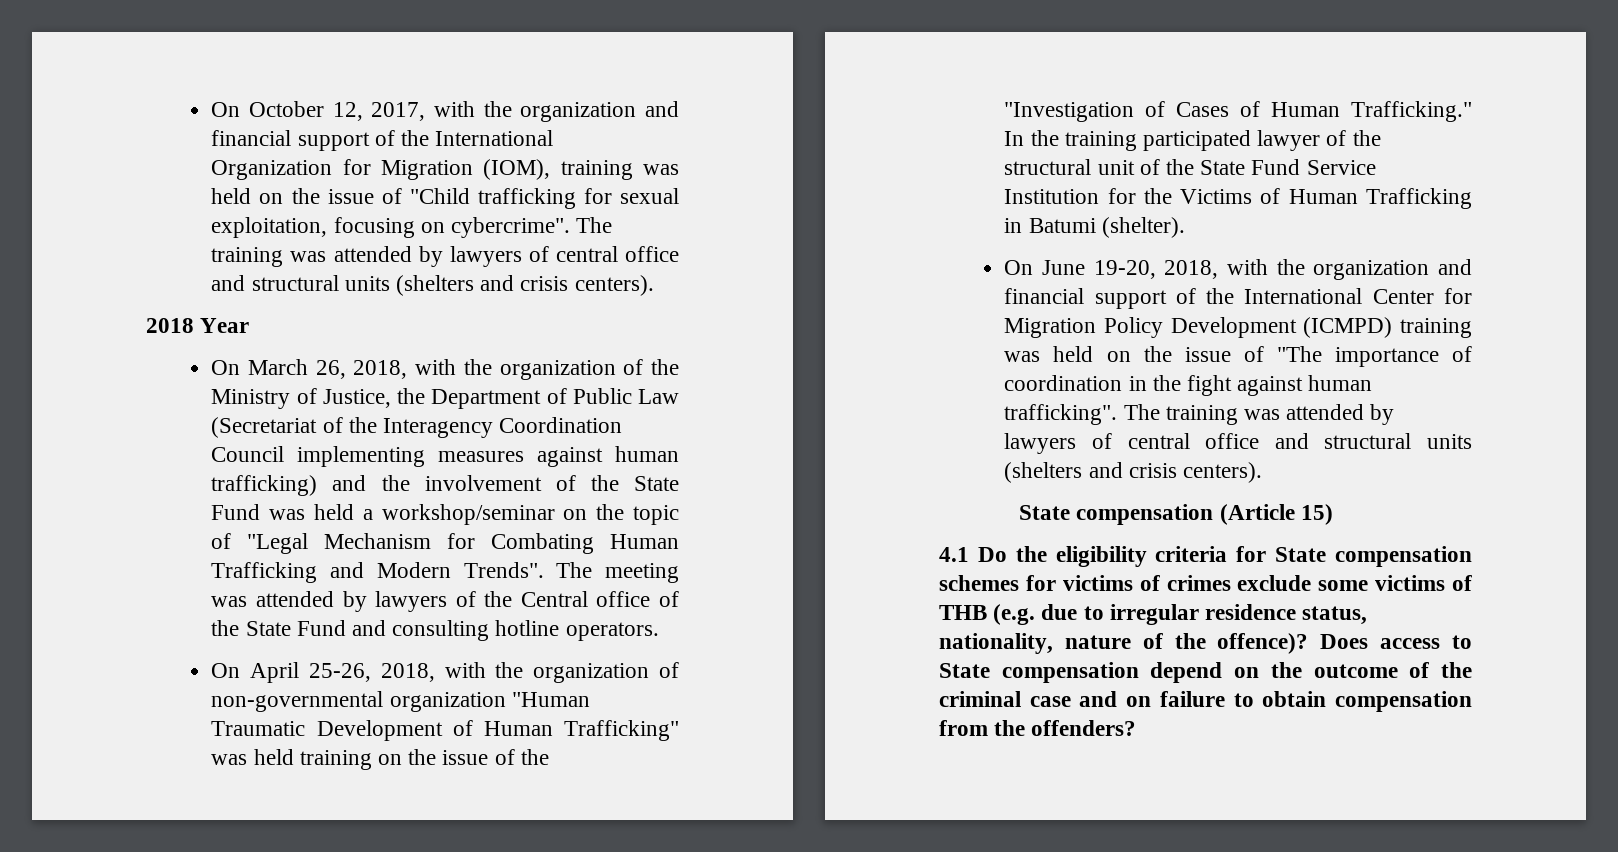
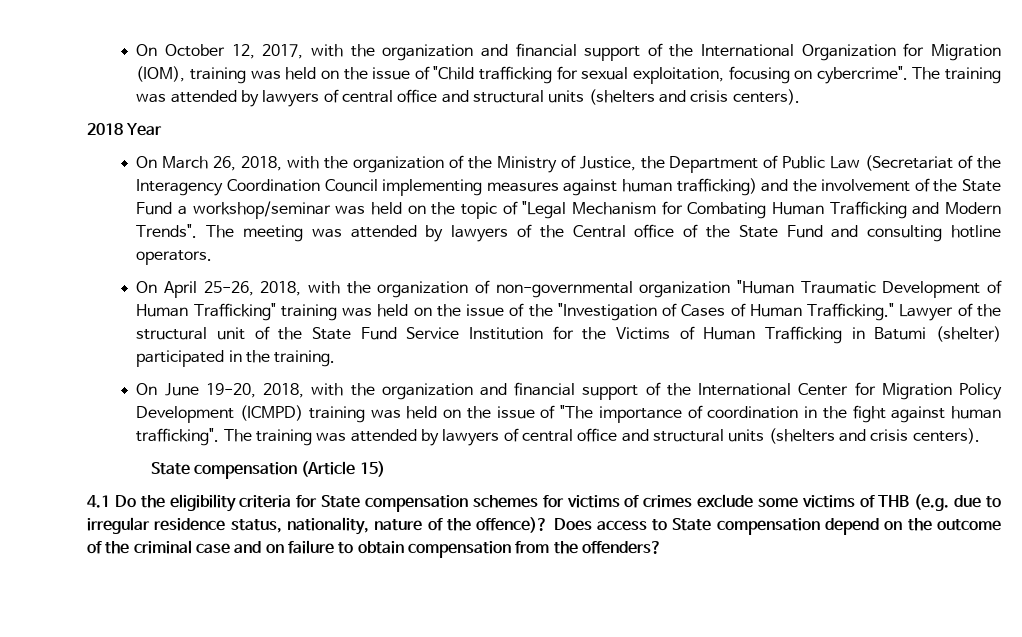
- On March 26, 2018, with the organization of the Ministry of Justice, the Department of Public Law (Secretariat of the Interagency Coordination Council implementing measures against human trafficking) and the involvement of the State Fund was held a workshop/seminar on the topic of "Legal Mechanism for Combating Human Trafficking and Modern Trends".
+ On March 26, 2018, with the organization of the Ministry of Justice, the Department of Public Law (Secretariat of the Interagency Coordination Council implementing measures against human trafficking) and the involvement of the State Fund a workshop/seminar was held on the topic of "Legal Mechanism for Combating Human Trafficking and Modern Trends".
- On April 25-26, 2018, with the organization of non-governmental organization "Human Traumatic Development of Human Trafficking" was held training on the issue of the "Investigation of Cases of Human Trafficking."
+ On April 25-26, 2018, with the organization of non-governmental organization "Human Traumatic Development of Human Trafficking" training was held on the issue of the "Investigation of Cases of Human Trafficking."
- In the training participated lawyer of the structural unit of the State Fund Service Institution for the Victims of Human Trafficking in Batumi (shelter).
+ Lawyer of the structural unit of the State Fund Service Institution for the Victims of Human Trafficking in Batumi (shelter) participated in the training.

